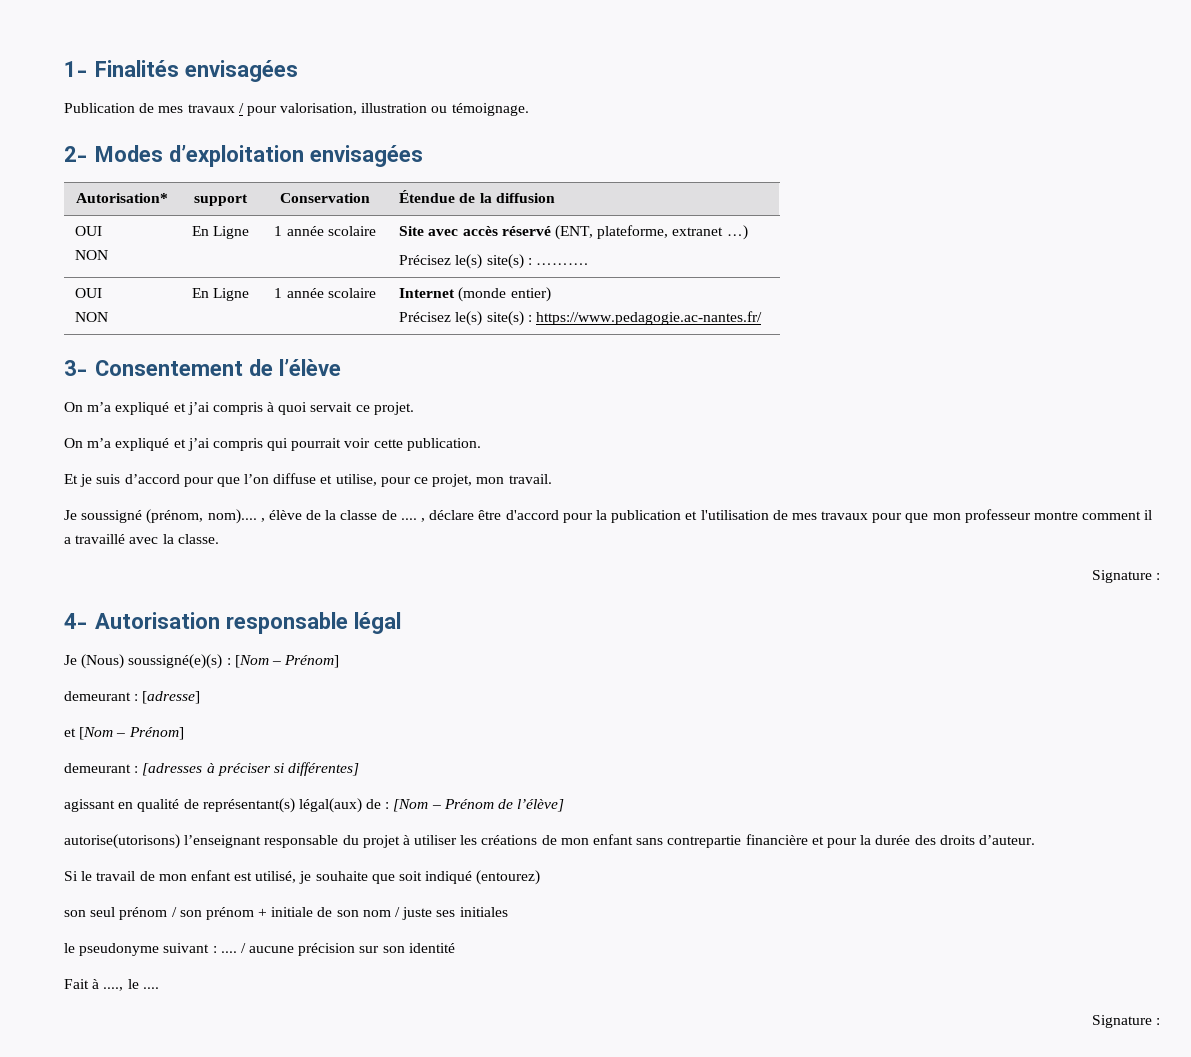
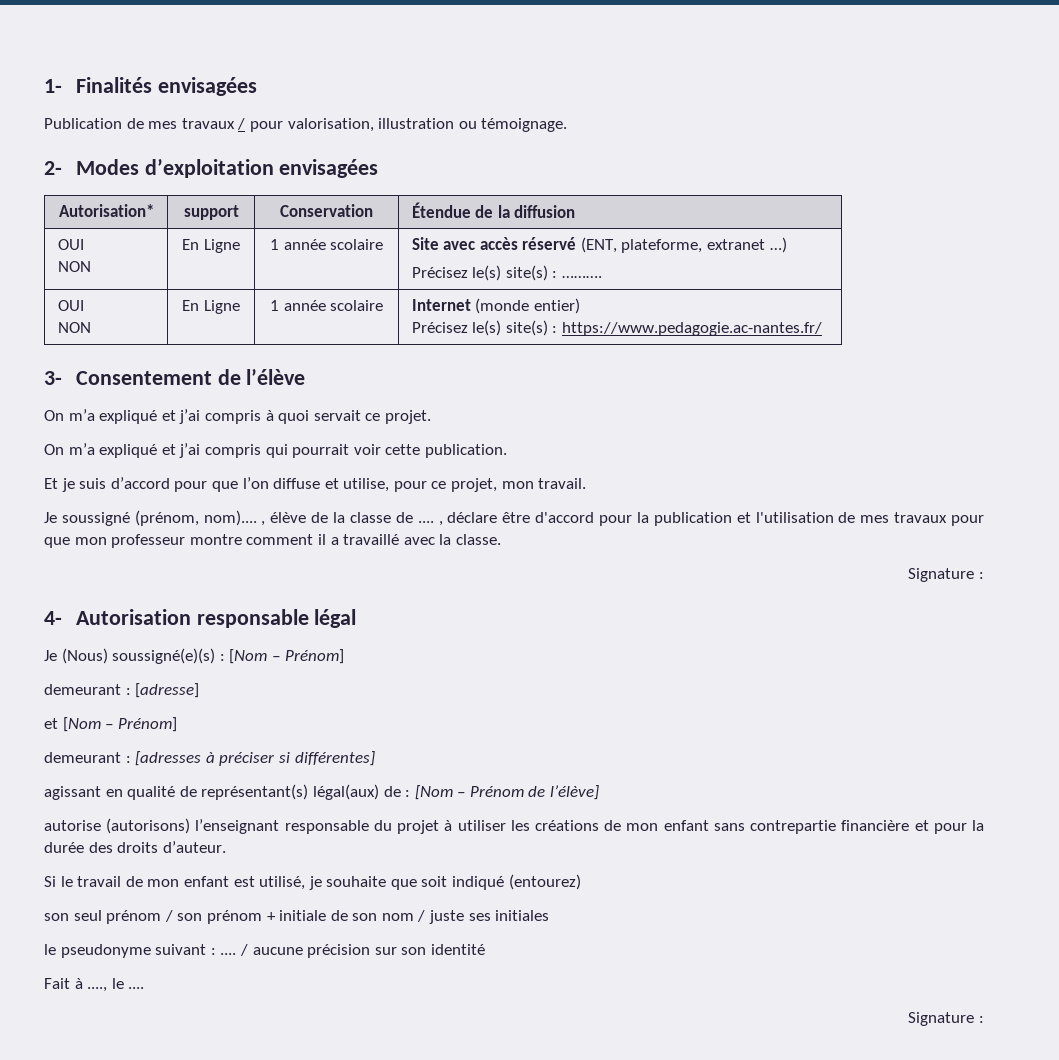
- autorise(utorisons) l’enseignant responsable du projet à utiliser les créations de mon enfant sans contrepartie financière et pour la durée des droits d’auteur.
+ autorise (autorisons) l’enseignant responsable du projet à utiliser les créations de mon enfant sans contrepartie financière et pour la durée des droits d’auteur.

